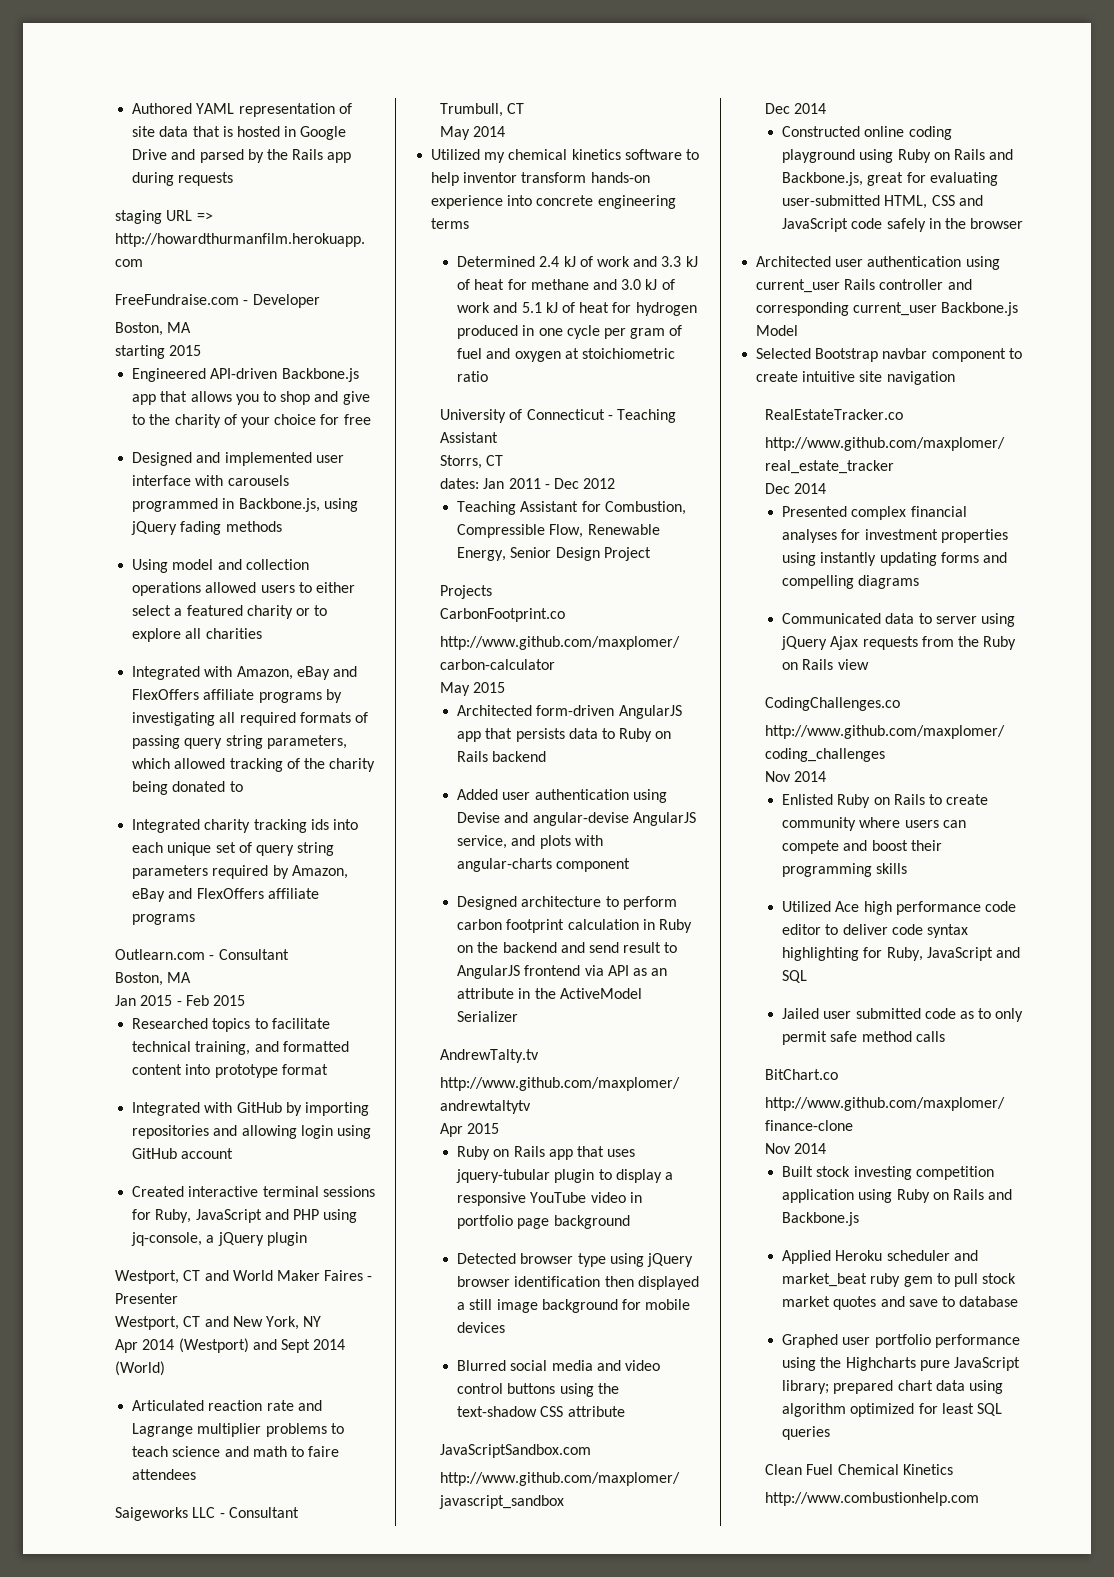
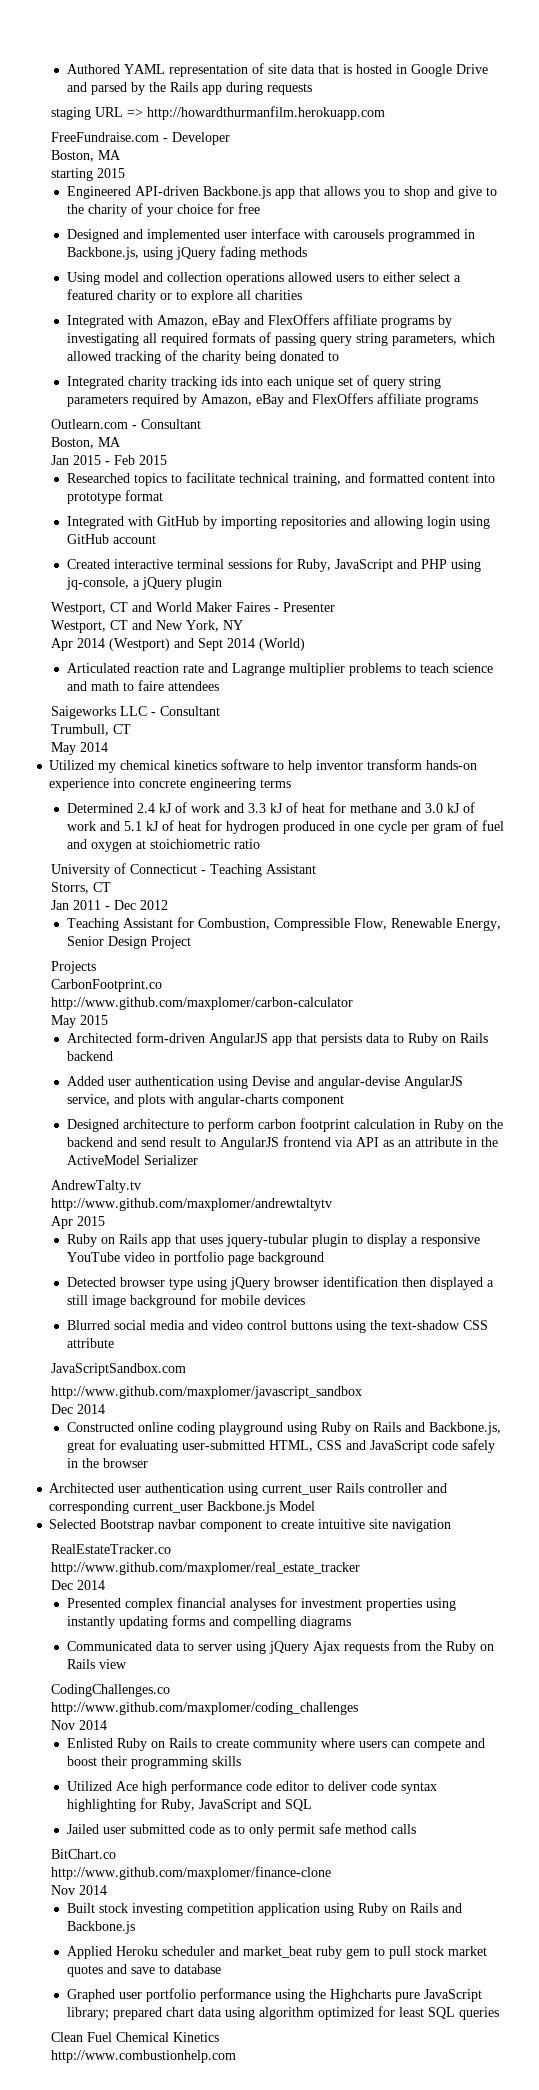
- dates: Jan 2011 - Dec 2012
+ Jan 2011 - Dec 2012

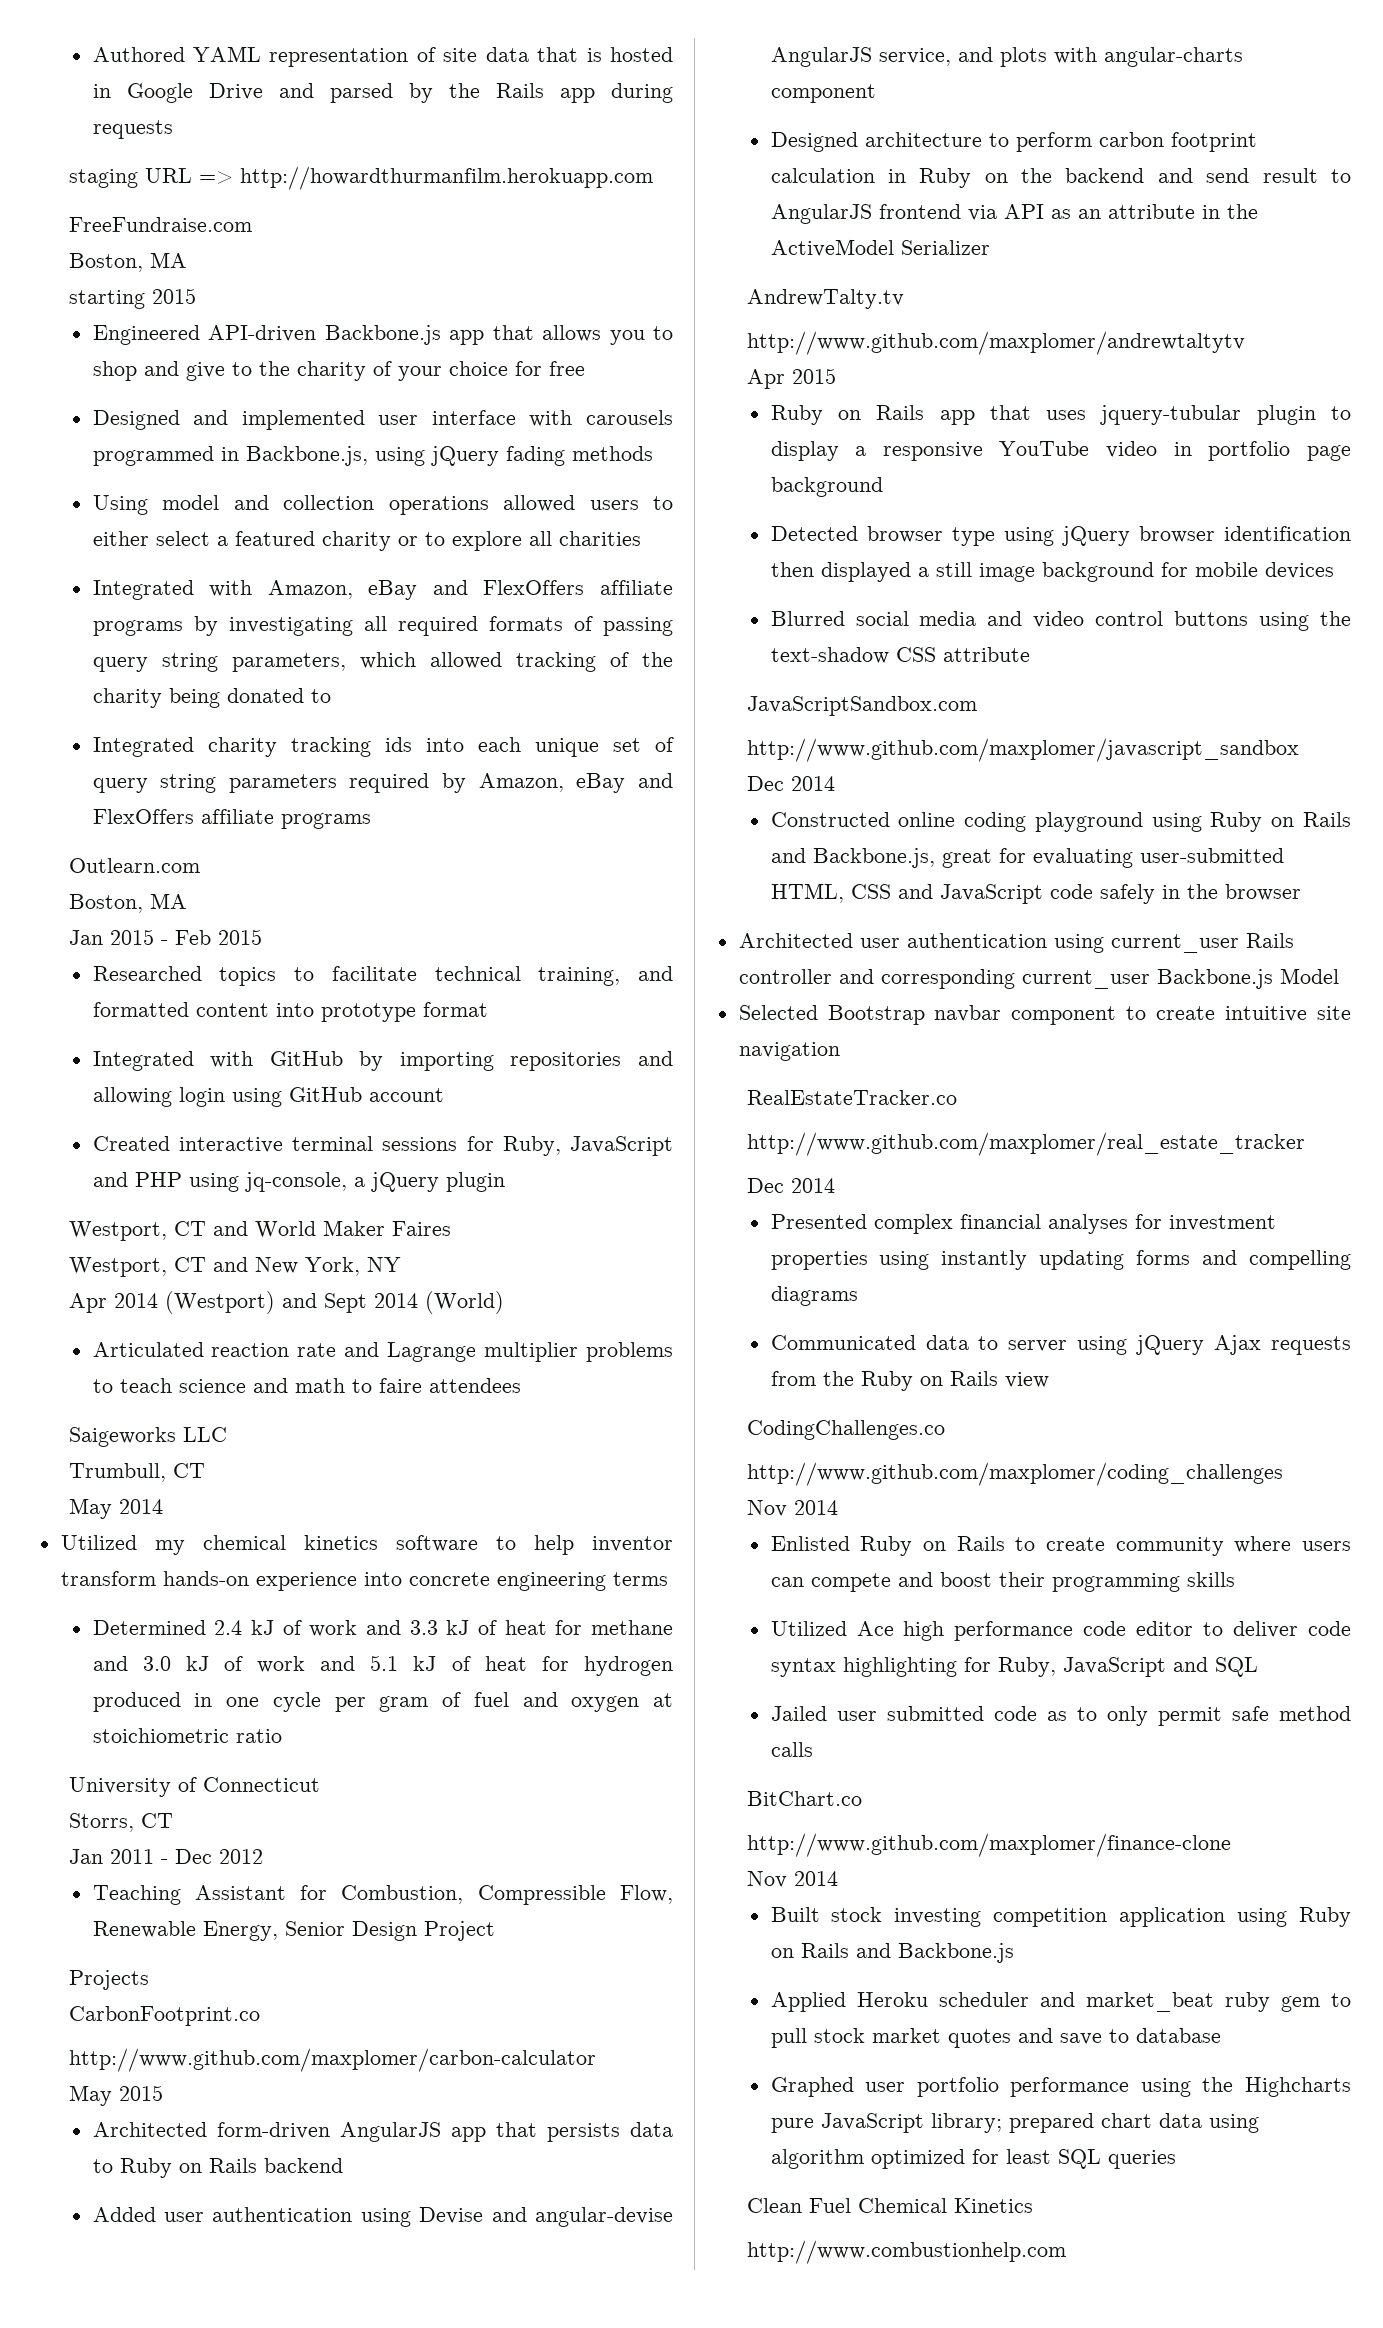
- FreeFundraise.com - Developer
+ FreeFundraise.com
- Outlearn.com - Consultant
+ Outlearn.com
- Westport, CT and World Maker Faires - Presenter
+ Westport, CT and World Maker Faires
- Saigeworks LLC - Consultant
+ Saigeworks LLC
- University of Connecticut - Teaching Assistant
+ University of Connecticut

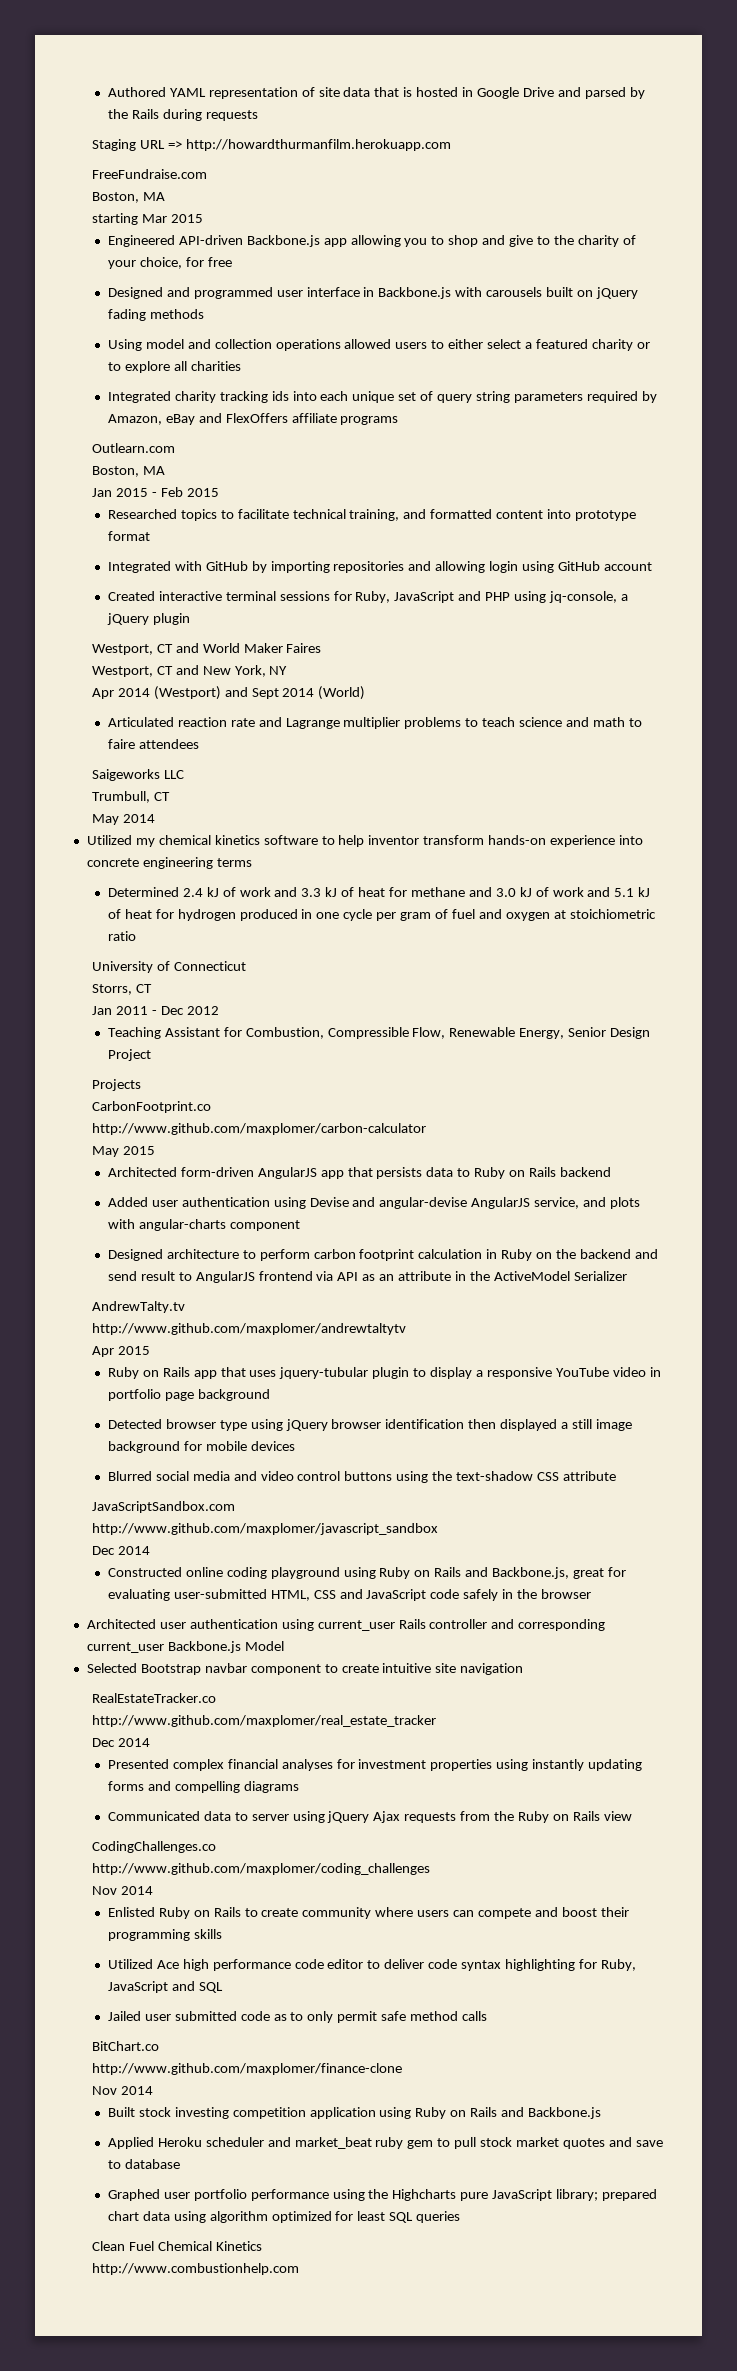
- Authored YAML representation of site data that is hosted in Google Drive and parsed by the Rails app during requests
+ Authored YAML representation of site data that is hosted in Google Drive and parsed by the Rails during requests
- staging URL => http://howardthurmanfilm.herokuapp.com
+ Staging URL => http://howardthurmanfilm.herokuapp.com
- starting 2015
+ starting Mar 2015
- Engineered API-driven Backbone.js app that allows you to shop and give to the charity of your choice for free
+ Engineered API-driven Backbone.js app allowing you to shop and give to the charity of your choice, for free
- Designed and implemented user interface with carousels programmed in Backbone.js, using jQuery fading methods
+ Designed and programmed user interface in Backbone.js with carousels built on jQuery fading methods
- Integrated with Amazon, eBay and FlexOffers affiliate programs by investigating all required formats of passing query string parameters, which allowed tracking of the charity being donated to

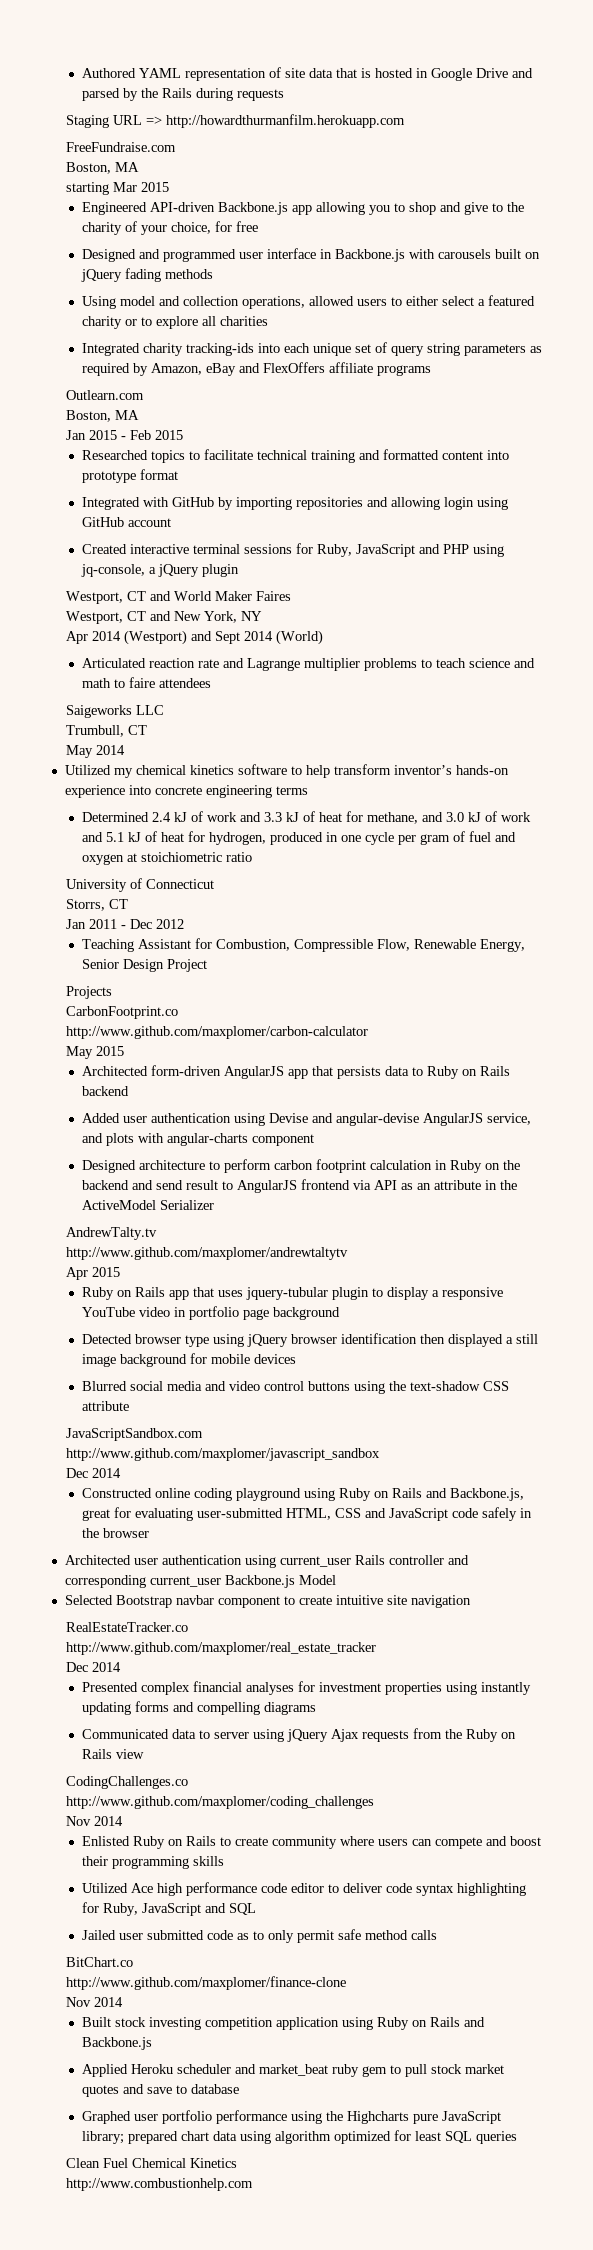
- Using model and collection operations allowed users to either select a featured charity or to explore all charities
+ Using model and collection operations, allowed users to either select a featured charity or to explore all charities
- Integrated charity tracking ids into each unique set of query string parameters required by Amazon, eBay and FlexOffers affiliate programs
+ Integrated charity tracking-ids into each unique set of query string parameters as required by Amazon, eBay and FlexOffers affiliate programs
- Researched topics to facilitate technical training, and formatted content into prototype format
+ Researched topics to facilitate technical training and formatted content into prototype format
- Utilized my chemical kinetics software to help inventor transform hands-on experience into concrete engineering terms
+ Utilized my chemical kinetics software to help transform inventor’s hands-on experience into concrete engineering terms
- Determined 2.4 kJ of work and 3.3 kJ of heat for methane and 3.0 kJ of work and 5.1 kJ of heat for hydrogen produced in one cycle per gram of fuel and oxygen at stoichiometric ratio
+ Determined 2.4 kJ of work and 3.3 kJ of heat for methane, and 3.0 kJ of work and 5.1 kJ of heat for hydrogen, produced in one cycle per gram of fuel and oxygen at stoichiometric ratio

